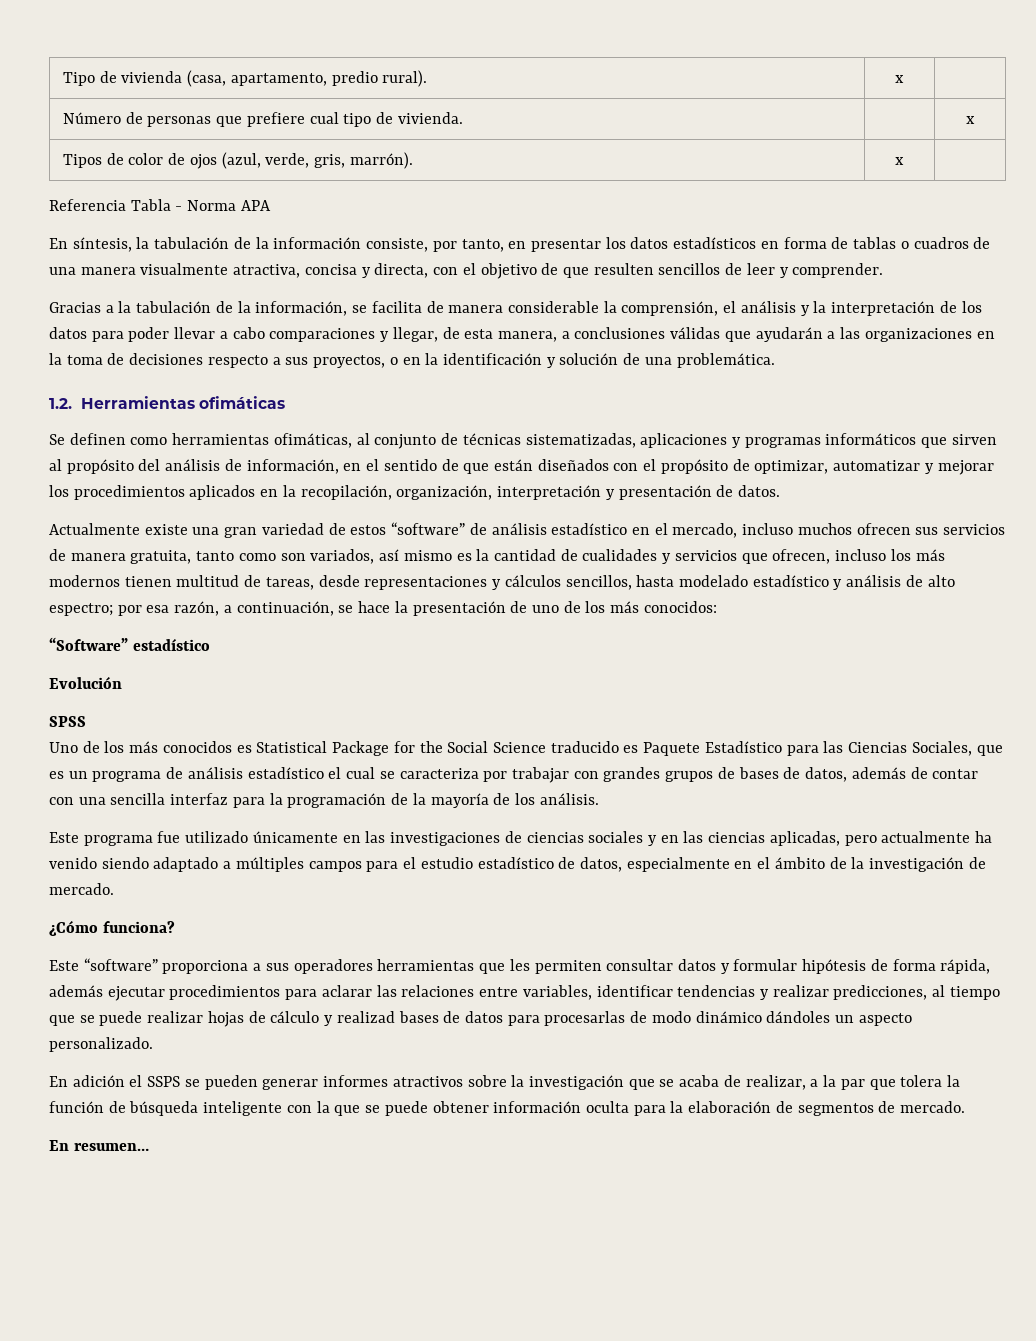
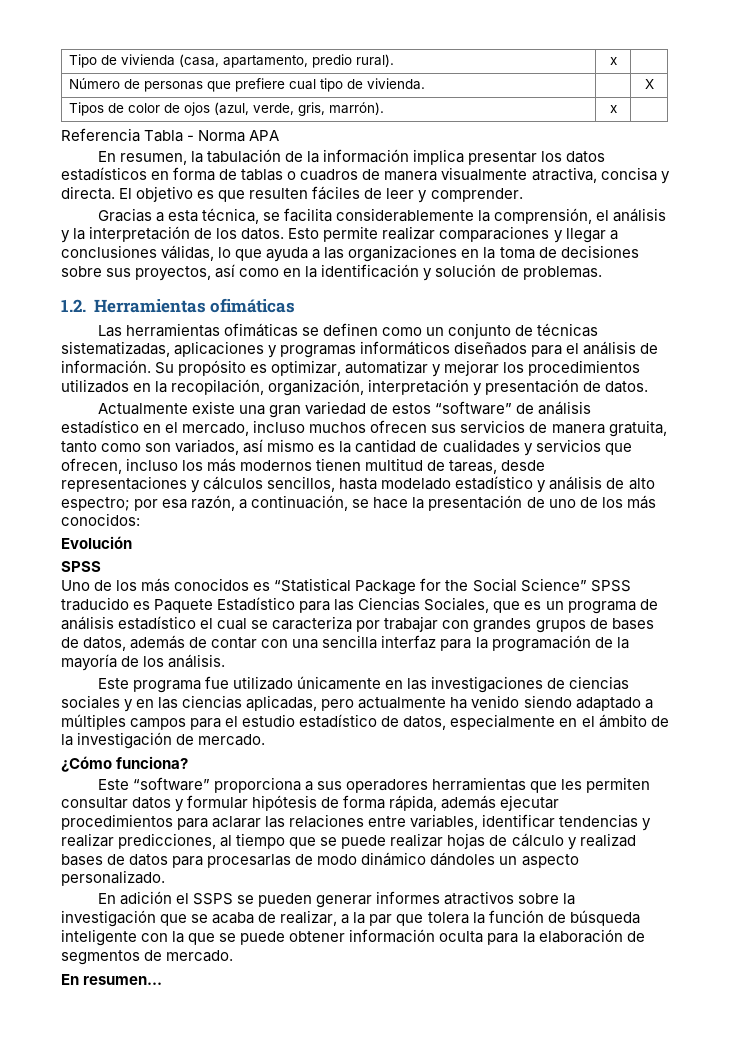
- Número de personas que prefiere cual tipo de vivienda. | | x
+ Número de personas que prefiere cual tipo de vivienda. | | X
- En síntesis, la tabulación de la información consiste, por tanto, en presentar los datos estadísticos en forma de tablas o cuadros de una manera visualmente atractiva, concisa y directa, con el objetivo de que resulten sencillos de leer y comprender.
+ En resumen, la tabulación de la información implica presentar los datos estadísticos en forma de tablas o cuadros de manera visualmente atractiva, concisa y directa. El objetivo es que resulten fáciles de leer y comprender.
- Gracias a la tabulación de la información, se facilita de manera considerable la comprensión, el análisis y la interpretación de los datos para poder llevar a cabo comparaciones y llegar, de esta manera, a conclusiones válidas que ayudarán a las organizaciones en la toma de decisiones respecto a sus proyectos, o en la identificación y solución de una problemática.
+ Gracias a esta técnica, se facilita considerablemente la comprensión, el análisis y la interpretación de los datos. Esto permite realizar comparaciones y llegar a conclusiones válidas, lo que ayuda a las organizaciones en la toma de decisiones sobre sus proyectos, así como en la identificación y solución de problemas.
- Se definen como herramientas ofimáticas, al conjunto de técnicas sistematizadas, aplicaciones y programas informáticos que sirven al propósito del análisis de información, en el sentido de que están diseñados con el propósito de optimizar, automatizar y mejorar los procedimientos aplicados en la recopilación, organización, interpretación y presentación de datos.
+ Las herramientas ofimáticas se definen como un conjunto de técnicas sistematizadas, aplicaciones y programas informáticos diseñados para el análisis de información. Su propósito es optimizar, automatizar y mejorar los procedimientos utilizados en la recopilación, organización, interpretación y presentación de datos.
- “Software” estadístico
- Uno de los más conocidos es Statistical Package for the Social Science traducido es Paquete Estadístico para las Ciencias Sociales, que es un programa de análisis estadístico el cual se caracteriza por trabajar con grandes grupos de bases de datos, además de contar con una sencilla interfaz para la programación de la mayoría de los análisis.
+ Uno de los más conocidos es “Statistical Package for the Social Science” SPSS traducido es Paquete Estadístico para las Ciencias Sociales, que es un programa de análisis estadístico el cual se caracteriza por trabajar con grandes grupos de bases de datos, además de contar con una sencilla interfaz para la programación de la mayoría de los análisis.

